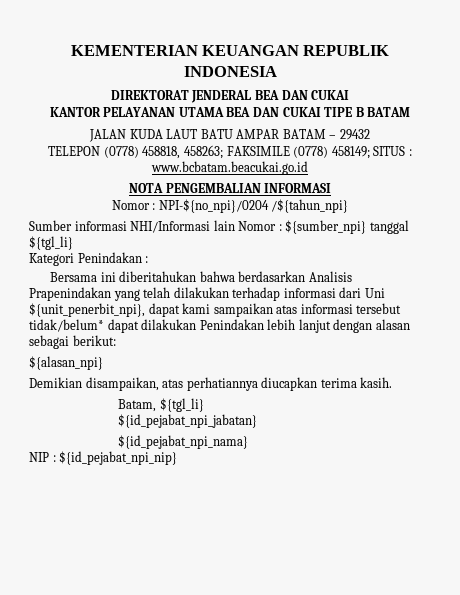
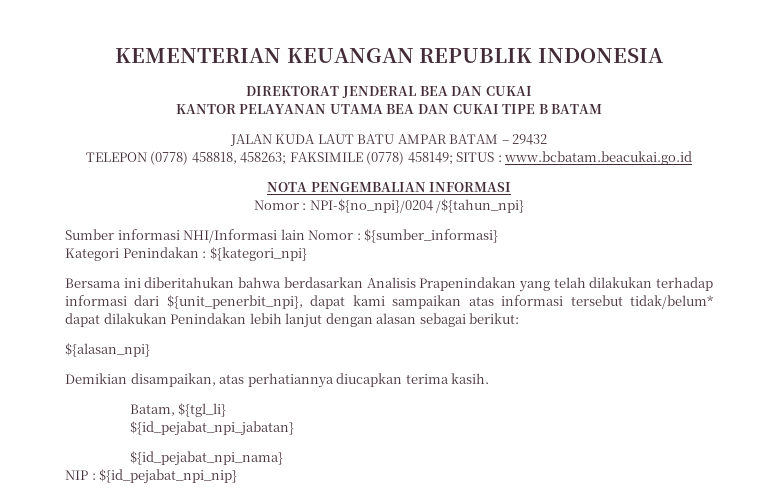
- Sumber informasi NHI/Informasi lain Nomor : ${sumber_npi} tanggal ${tgl_li}
+ Sumber informasi NHI/Informasi lain Nomor : ${sumber_informasi}
- Kategori Penindakan :
+ Kategori Penindakan : ${kategori_npi}
- Bersama ini diberitahukan bahwa berdasarkan Analisis Prapenindakan yang telah dilakukan terhadap informasi dari Uni ${unit_penerbit_npi}, dapat kami sampaikan atas informasi tersebut tidak/belum* dapat dilakukan Penindakan lebih lanjut dengan alasan sebagai berikut:
+ Bersama ini diberitahukan bahwa berdasarkan Analisis Prapenindakan yang telah dilakukan terhadap informasi dari ${unit_penerbit_npi}, dapat kami sampaikan atas informasi tersebut tidak/belum* dapat dilakukan Penindakan lebih lanjut dengan alasan sebagai berikut:

